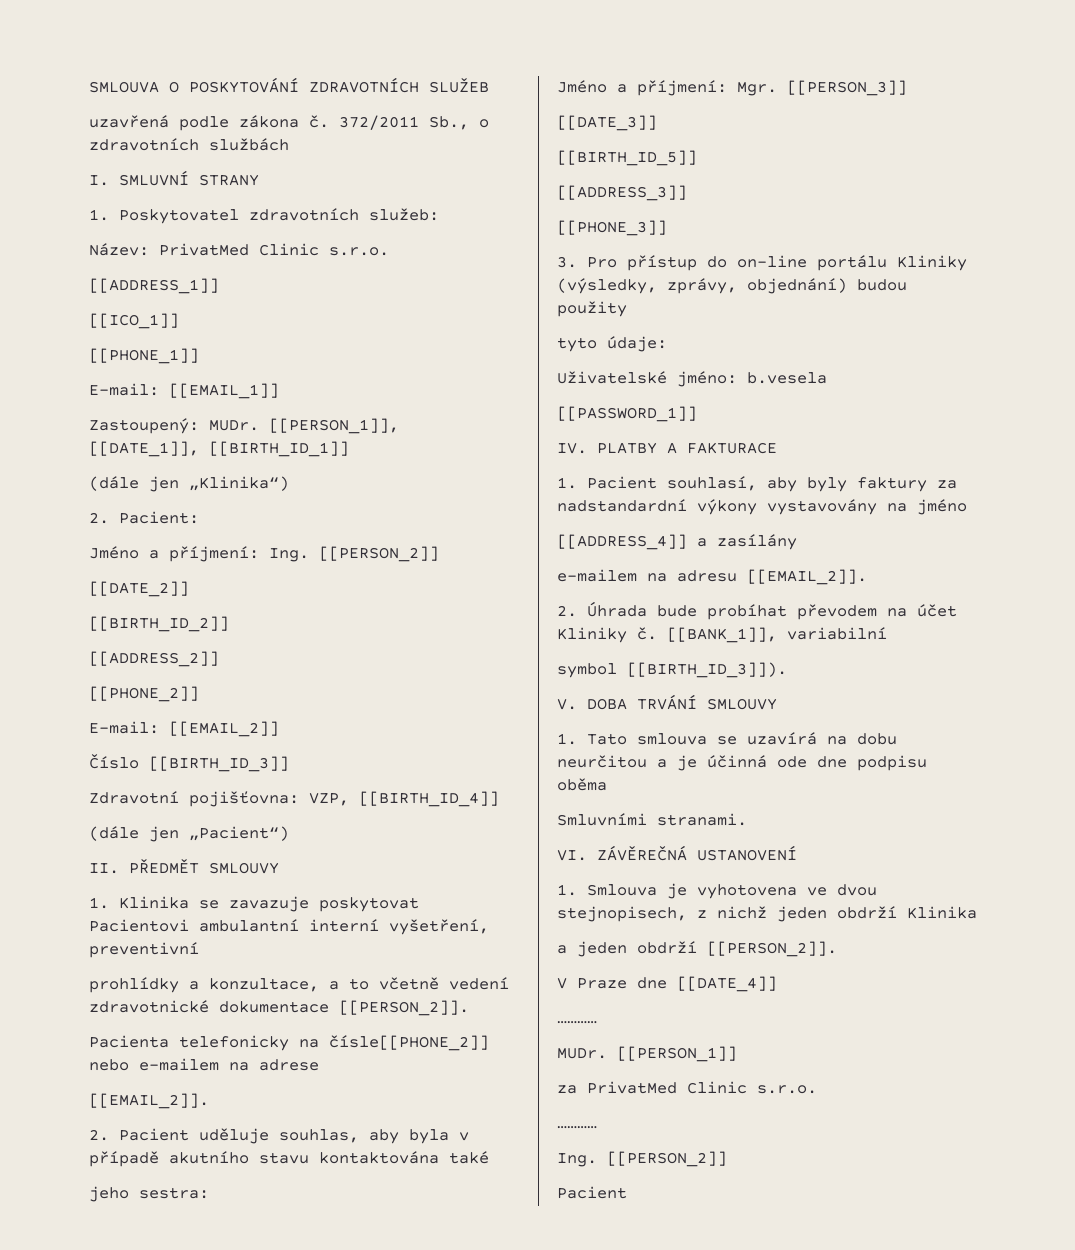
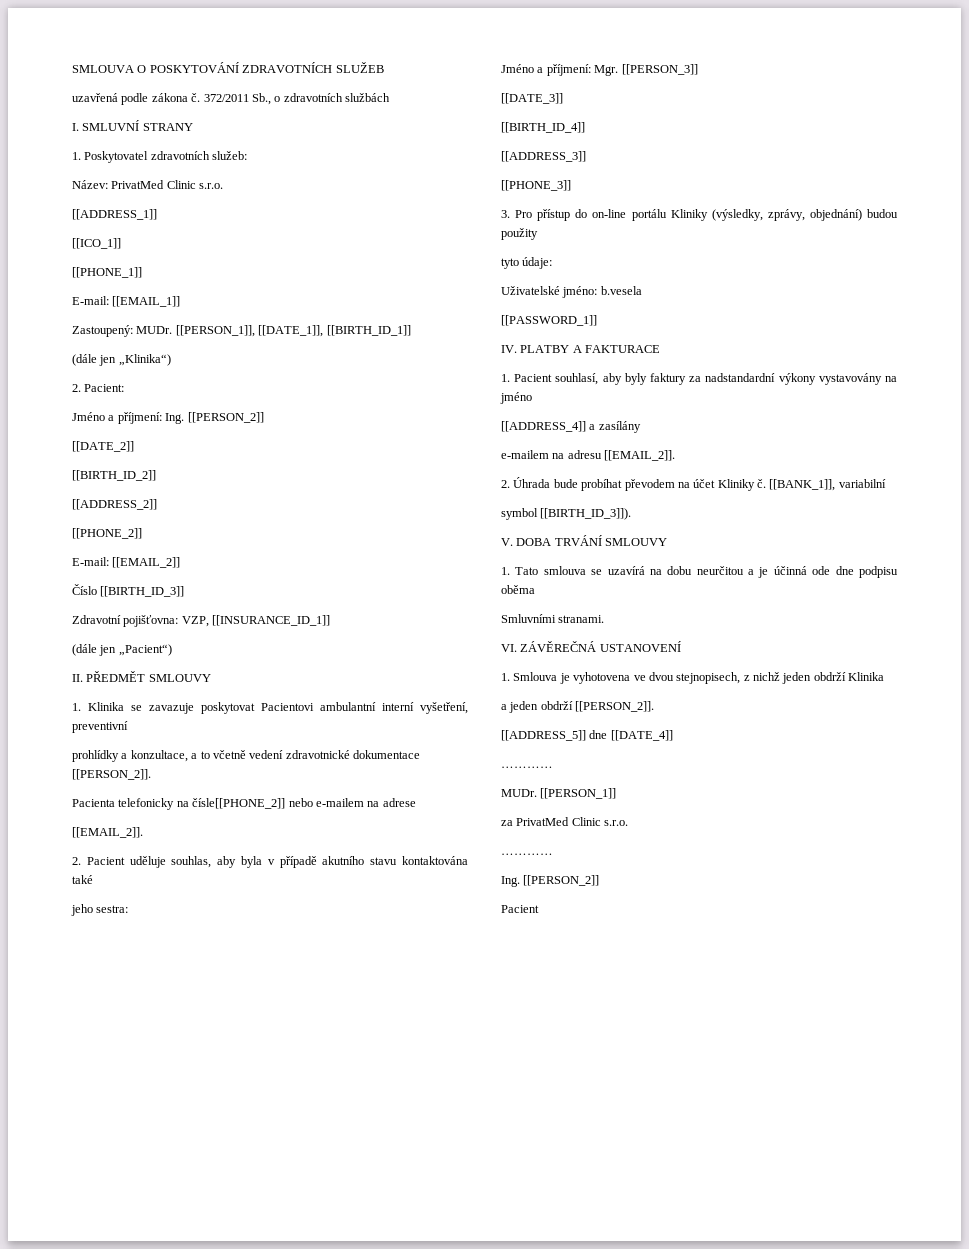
- Zdravotní pojišťovna: VZP, [[BIRTH_ID_4]]
+ Zdravotní pojišťovna: VZP, [[INSURANCE_ID_1]]
- [[BIRTH_ID_5]]
+ [[BIRTH_ID_4]]
- V Praze dne [[DATE_4]]
+ [[ADDRESS_5]] dne [[DATE_4]]

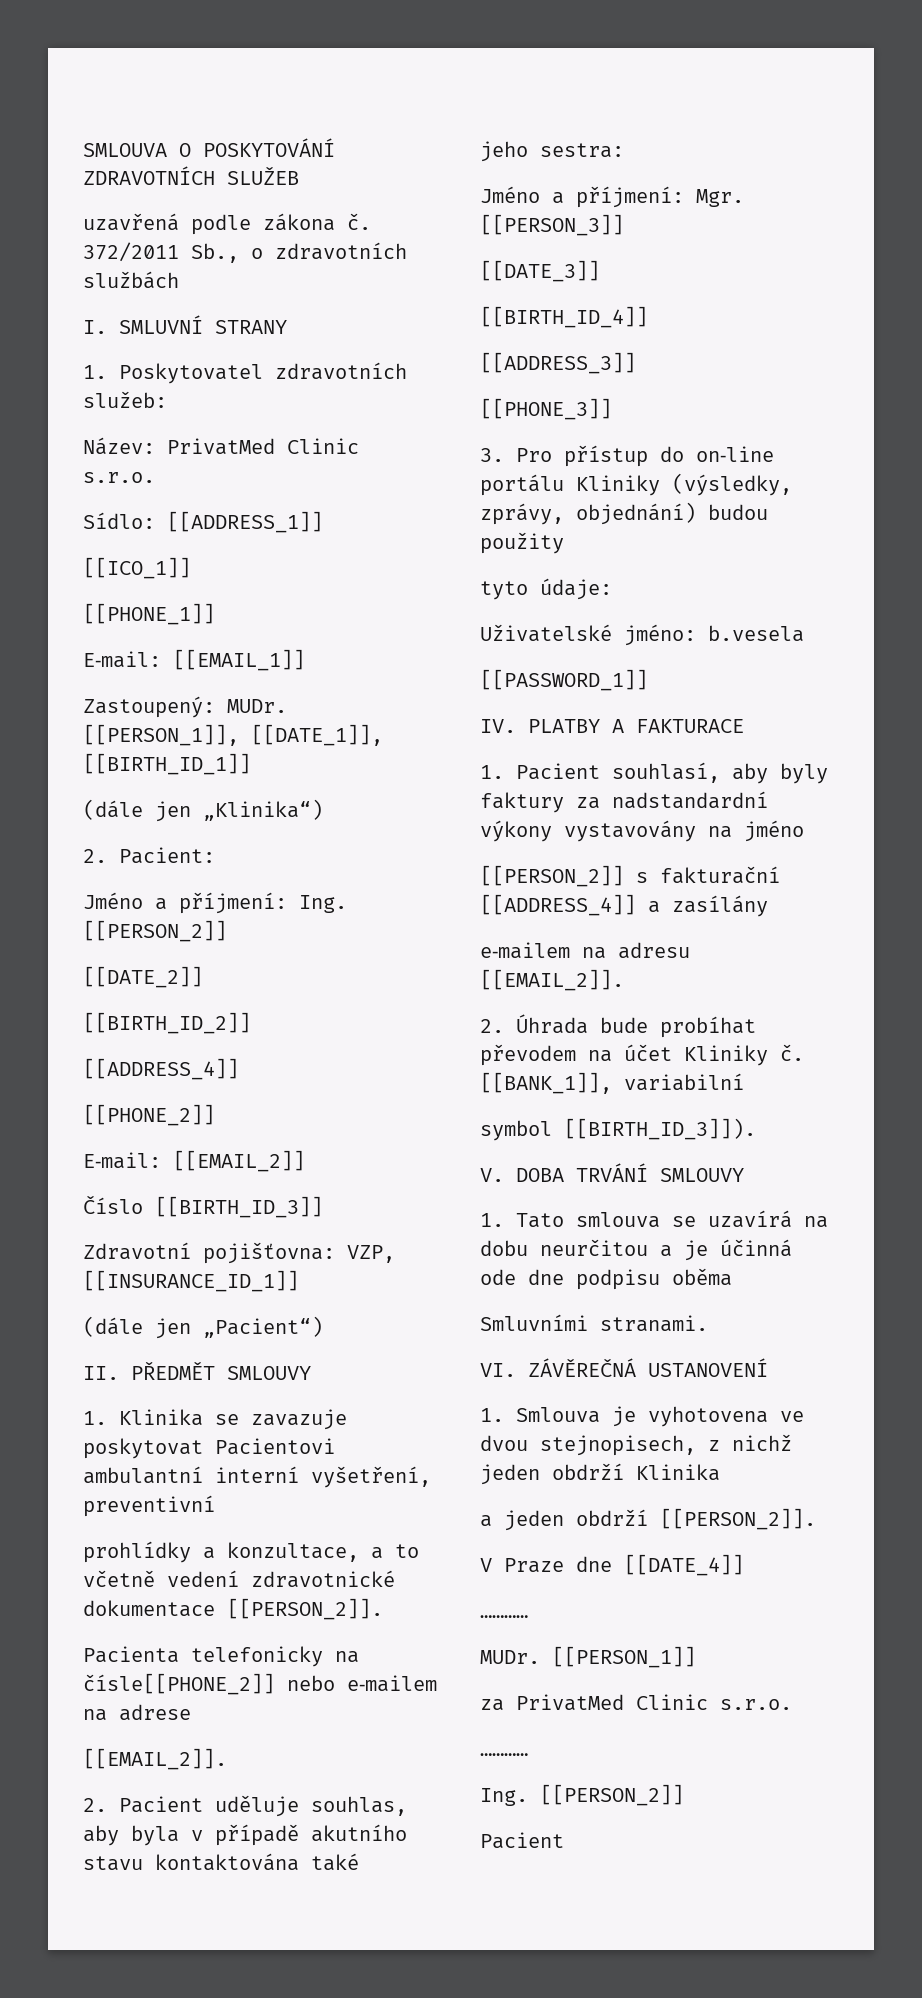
- [[ADDRESS_1]]
+ Sídlo: [[ADDRESS_1]]
  [[BIRTH_ID_2]]
- [[ADDRESS_2]]
+ [[ADDRESS_4]]
- [[ADDRESS_4]] a zasílány
+ [[PERSON_2]] s fakturační [[ADDRESS_4]] a zasílány
- [[ADDRESS_5]] dne [[DATE_4]]
+ V Praze dne [[DATE_4]]

